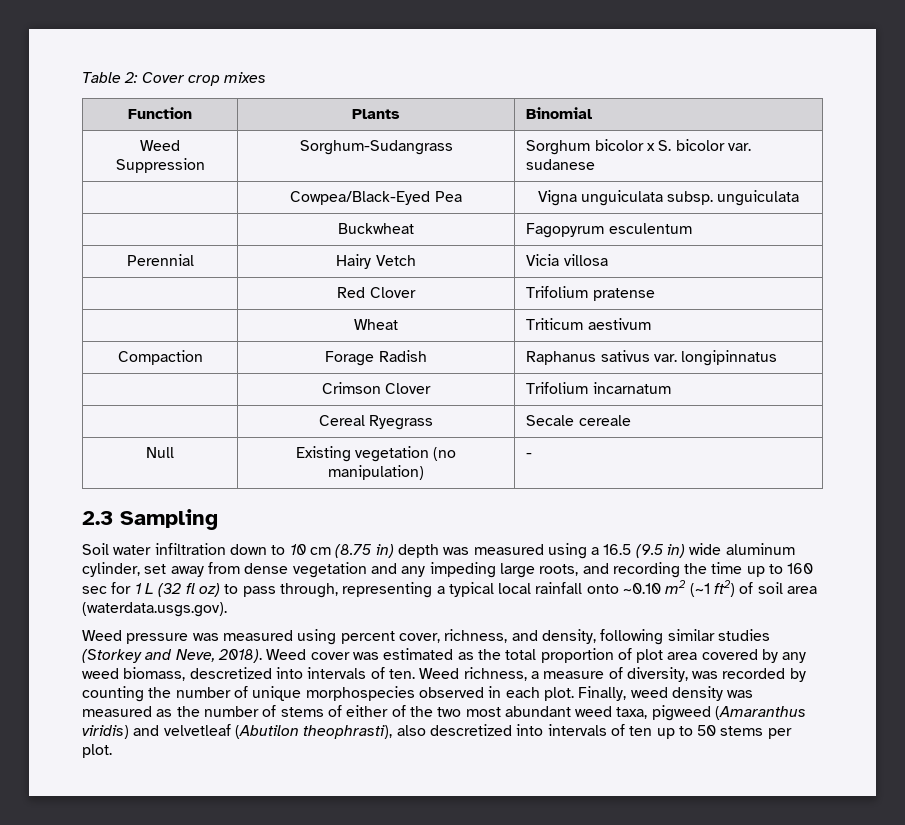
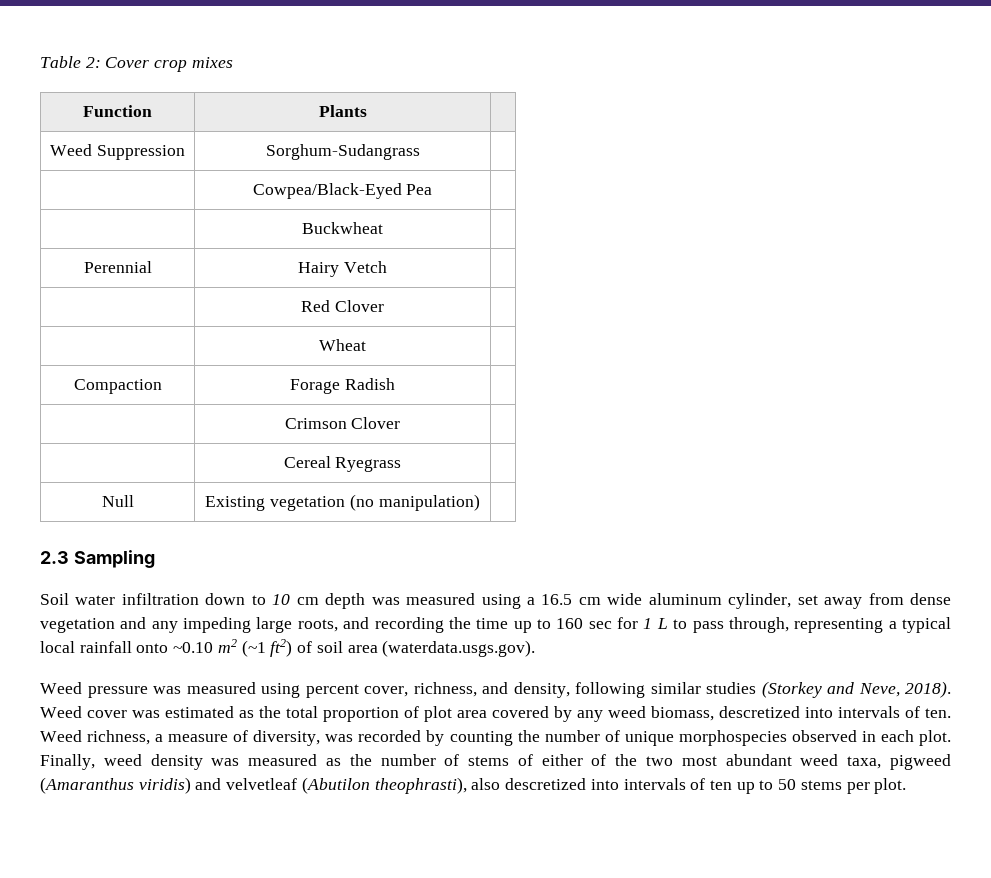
- Function | Plants | Binomial
+ Function | Plants |
- Weed Suppression | Sorghum-Sudangrass | Sorghum bicolor x S. bicolor var. sudanese
- | Cowpea/Black-Eyed Pea | Vigna unguiculata subsp. unguiculata
+ Weed Suppression | Sorghum-Sudangrass |
+ | Cowpea/Black-Eyed Pea |
- | Buckwheat | Fagopyrum esculentum
+ | Buckwheat |
- Perennial | Hairy Vetch | Vicia villosa
+ Perennial | Hairy Vetch |
- | Red Clover | Trifolium pratense
+ | Red Clover |
- | Wheat | Triticum aestivum
+ | Wheat |
- Compaction | Forage Radish | Raphanus sativus var. longipinnatus
+ Compaction | Forage Radish |
- | Crimson Clover | Trifolium incarnatum
+ | Crimson Clover |
- | Cereal Ryegrass | Secale cereale
+ | Cereal Ryegrass |
- Null | Existing vegetation (no manipulation) | -
+ Null | Existing vegetation (no manipulation) |
- Soil water infiltration down to 10 cm (8.75 in) depth was measured using a 16.5 (9.5 in) wide aluminum cylinder, set away from dense vegetation and any impeding large roots, and recording the time up to 160 sec for 1 L (32 fl oz) to pass through, representing a typical local rainfall onto ~0.10 m2 (~1 ft2) of soil area (waterdata.usgs.gov).
+ Soil water infiltration down to 10 cm depth was measured using a 16.5 cm wide aluminum cylinder, set away from dense vegetation and any impeding large roots, and recording the time up to 160 sec for 1 L to pass through, representing a typical local rainfall onto ~0.10 m2 (~1 ft2) of soil area (waterdata.usgs.gov).

